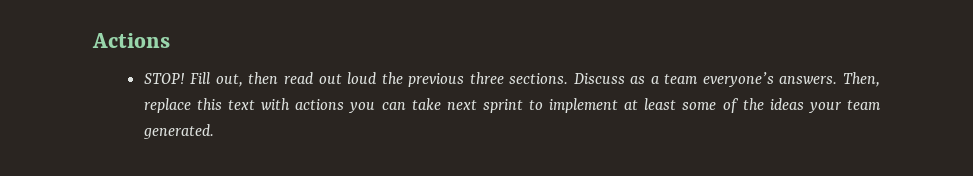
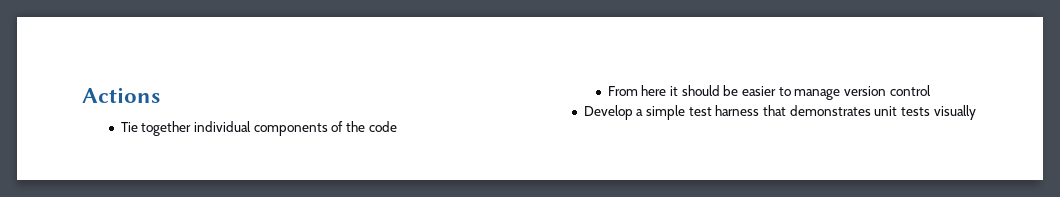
- STOP! Fill out, then read out loud the previous three sections. Discuss as a team everyone’s answers. Then, replace this text with actions you can take next sprint to implement at least some of the ideas your team generated.
+ Tie together individual components of the code
+ From here it should be easier to manage version control
+ Develop a simple test harness that demonstrates unit tests visually

